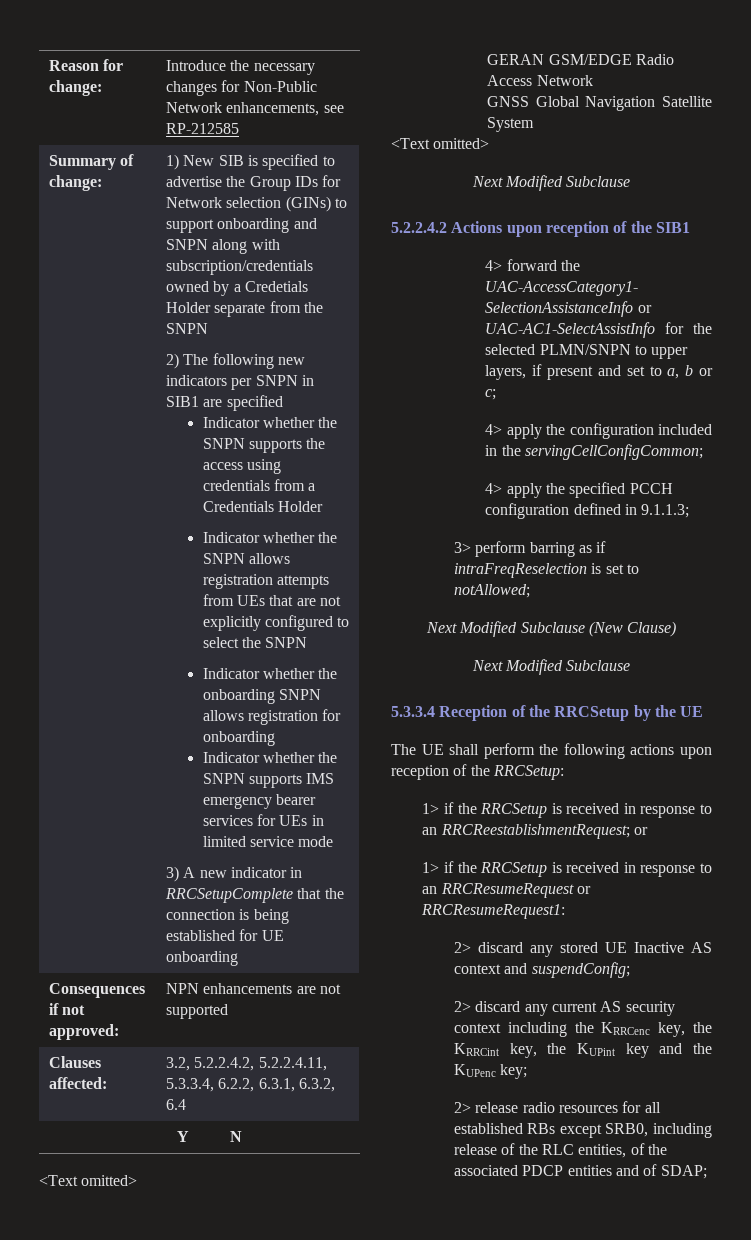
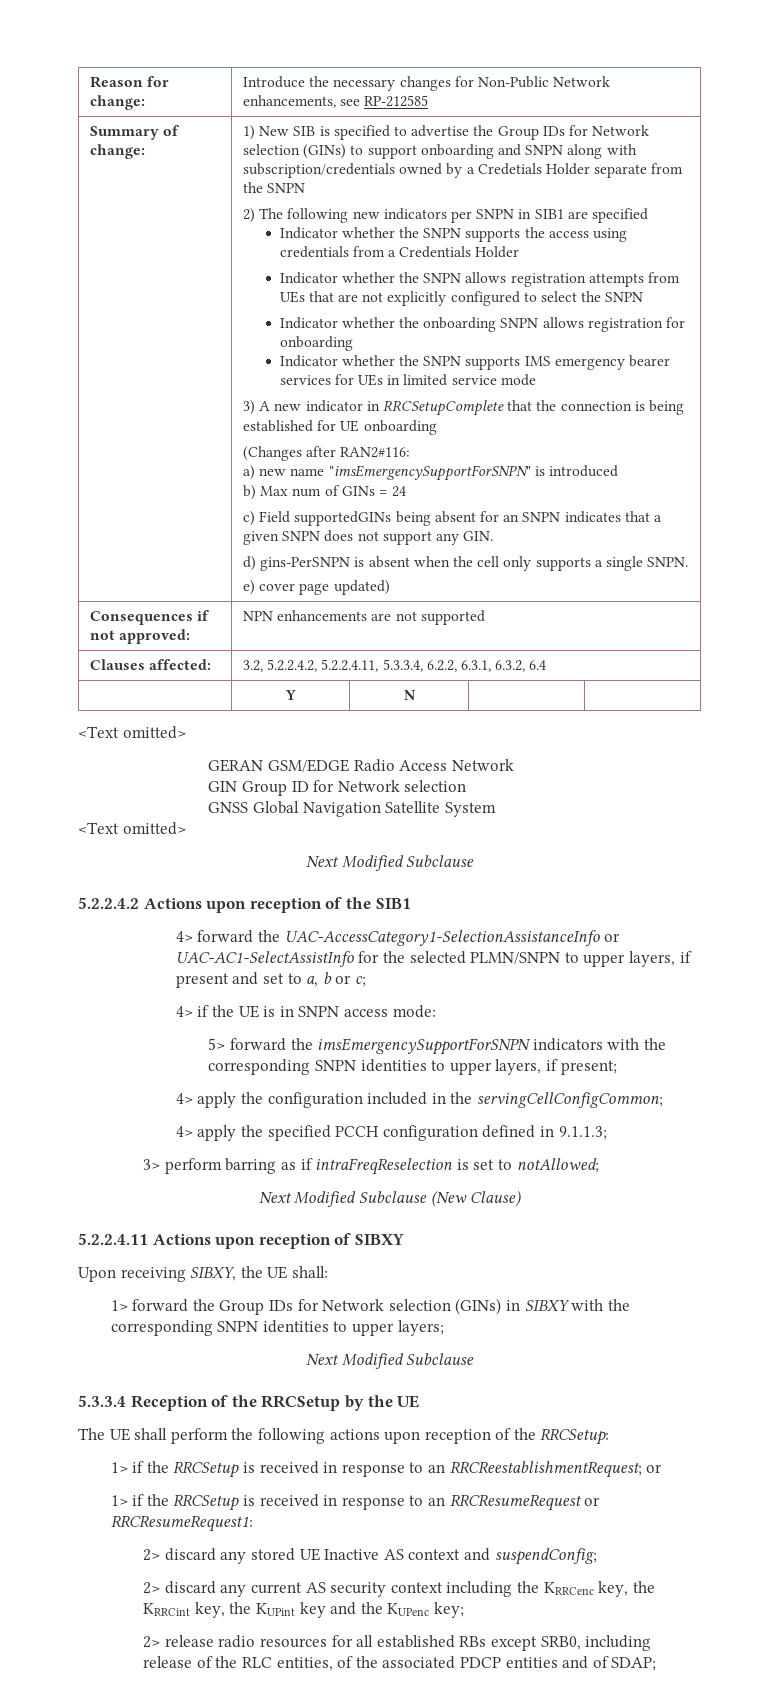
+ (Changes after RAN2#116:
+ a) new name "imsEmergencySupportForSNPN" is introduced
+ b) Max num of GINs = 24
+ c) Field supportedGINs being absent for an SNPN indicates that a given SNPN does not support any GIN.
+ d) gins-PerSNPN is absent when the cell only supports a single SNPN.
+ e) cover page updated)
+ GIN Group ID for Network selection
+ 4> if the UE is in SNPN access mode:
+ 5> forward the imsEmergencySupportForSNPN indicators with the corresponding SNPN identities to upper layers, if present;
+ 5.2.2.4.11 Actions upon reception of SIBXY
+ Upon receiving SIBXY, the UE shall:
+ 1> forward the Group IDs for Network selection (GINs) in SIBXY with the corresponding SNPN identities to upper layers;

